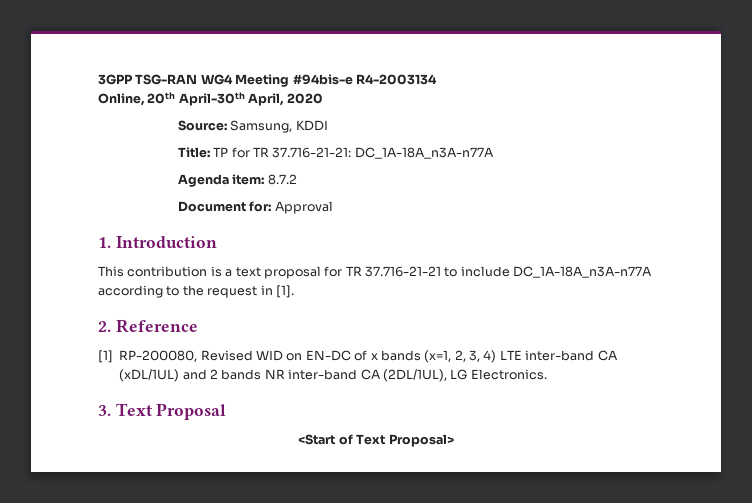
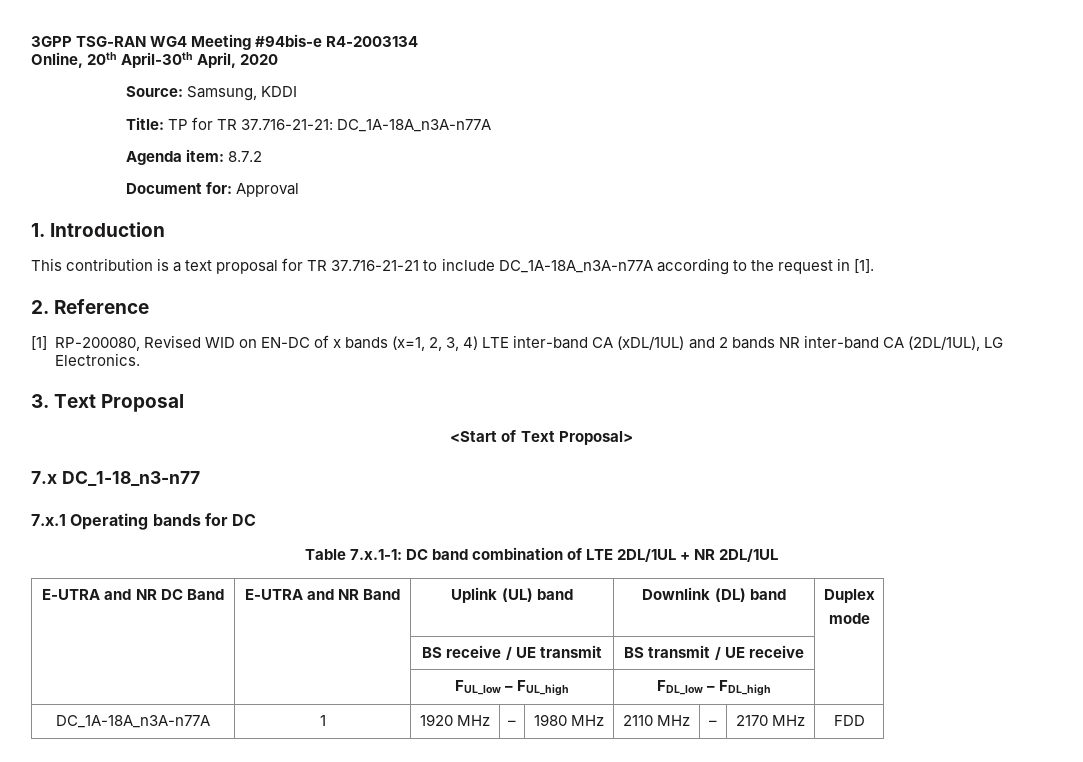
+ 7.x DC_1-18_n3-n77
+ 7.x.1 Operating bands for DC
+ Table 7.x.1-1: DC band combination of LTE 2DL/1UL + NR 2DL/1UL
+ E-UTRA and NR DC Band | E-UTRA and NR Band | Uplink (UL) band | Downlink (DL) band | Duplex
+ mode
+ | | BS receive / UE transmit | BS transmit / UE receive |
+ | | FUL_low – FUL_high | FDL_low – FDL_high |
+ DC_1A-18A_n3A-n77A | 1 | 1920 MHz | – | 1980 MHz | 2110 MHz | – | 2170 MHz | FDD

